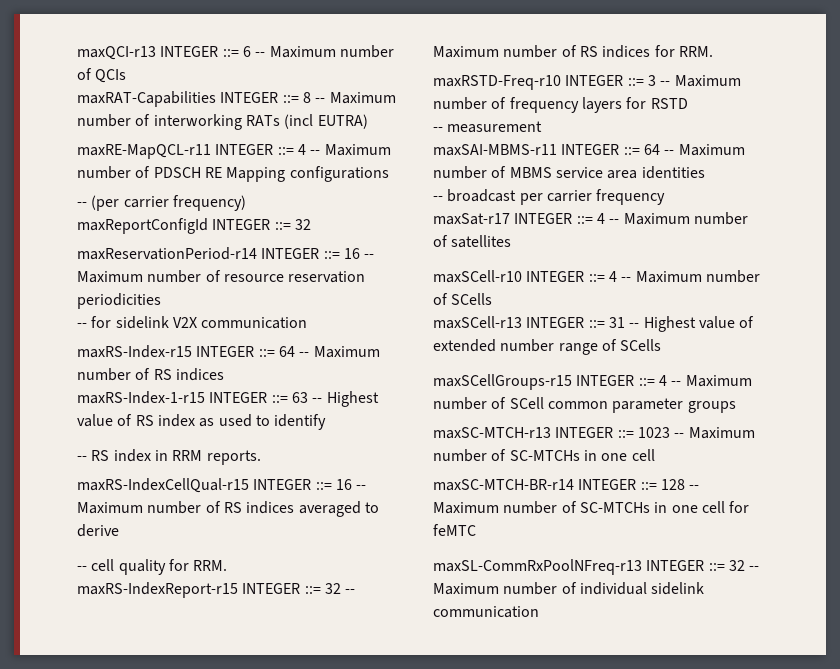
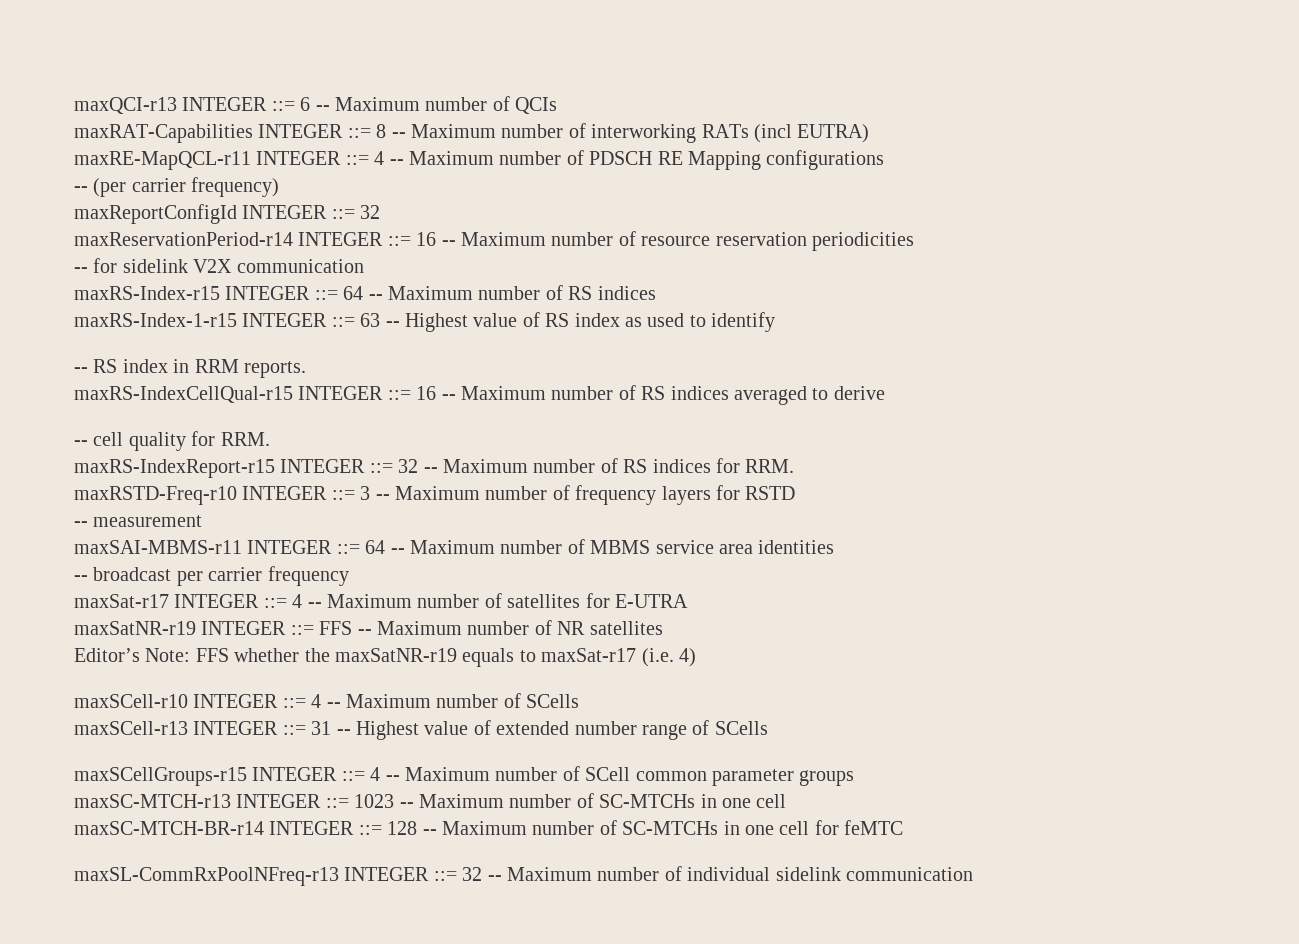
- maxSat-r17 INTEGER ::= 4 -- Maximum number of satellites
+ maxSat-r17 INTEGER ::= 4 -- Maximum number of satellites for E-UTRA
+ maxSatNR-r19 INTEGER ::= FFS -- Maximum number of NR satellites
+ Editor’s Note: FFS whether the maxSatNR-r19 equals to maxSat-r17 (i.e. 4)

